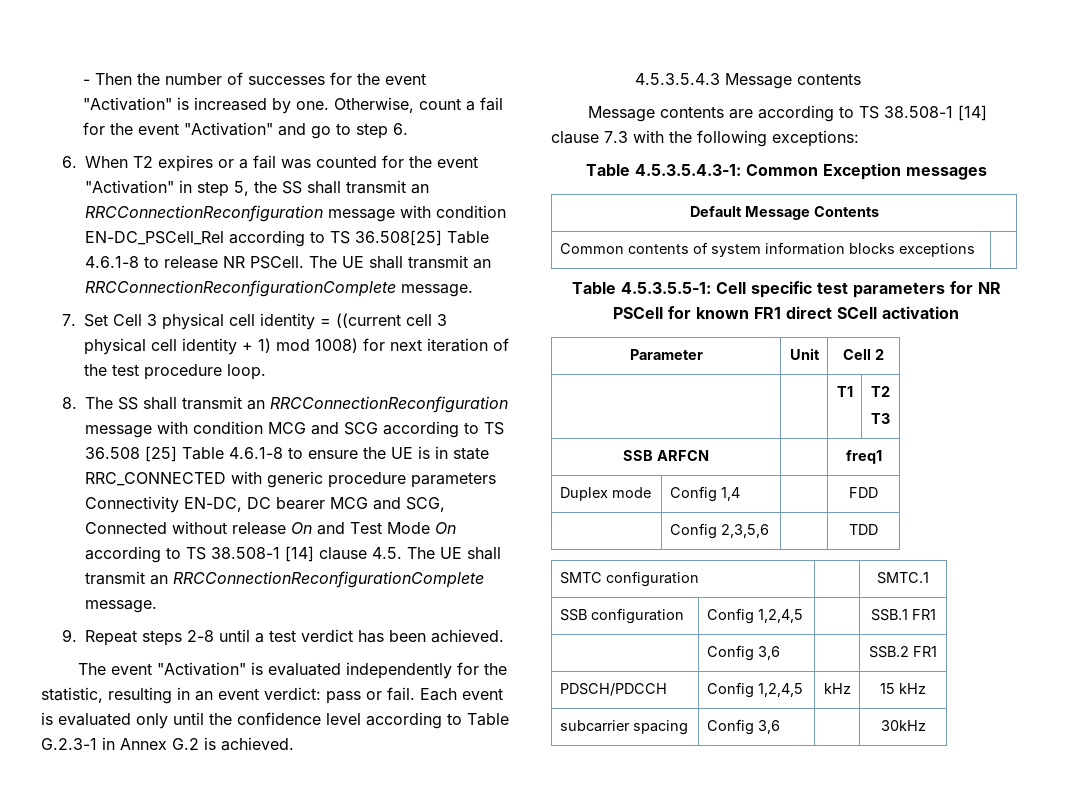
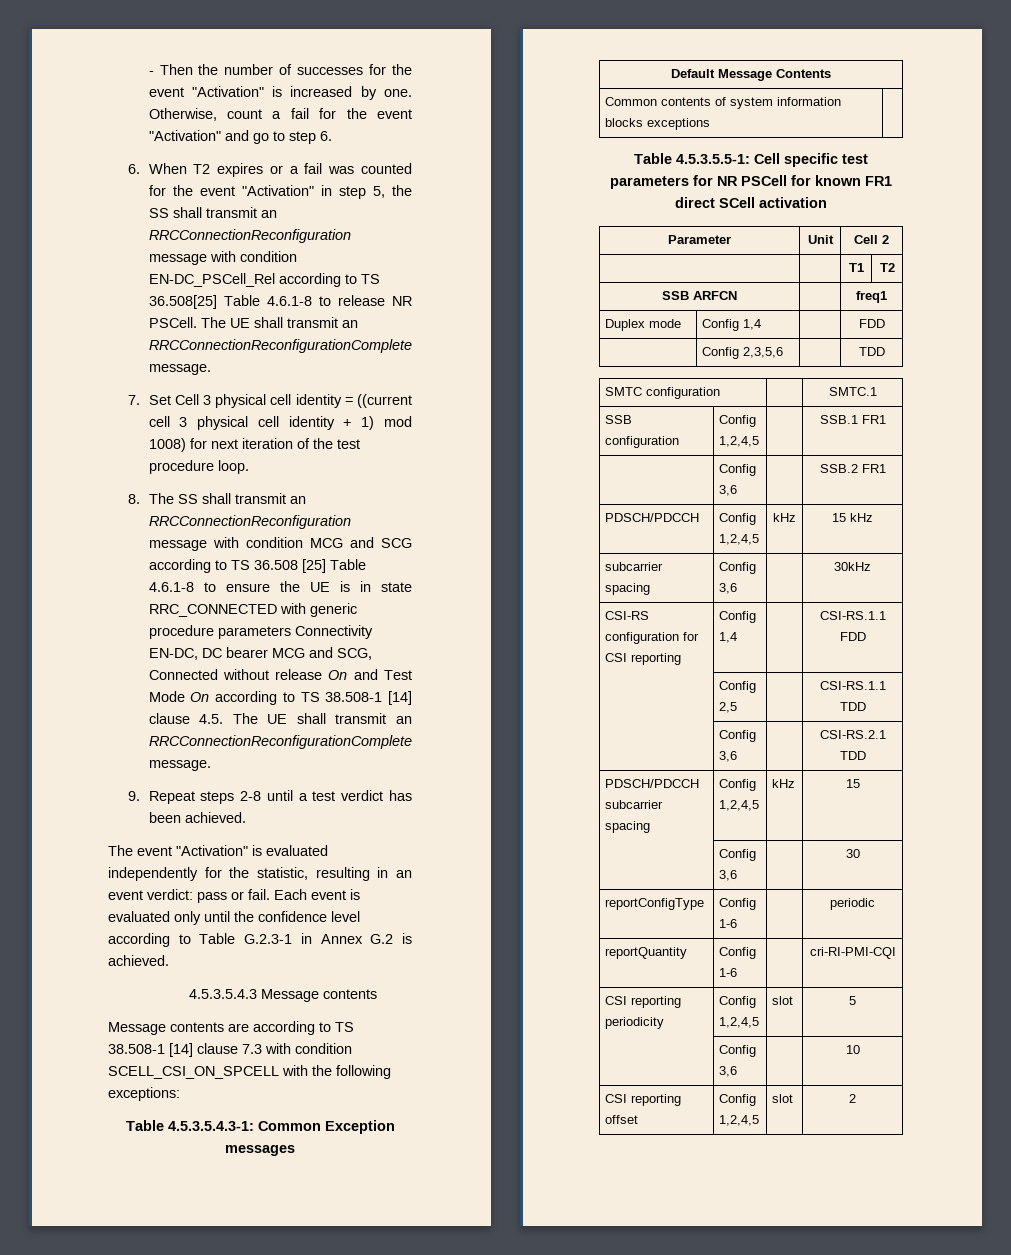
- Message contents are according to TS 38.508-1 [14] clause 7.3 with the following exceptions:
+ Message contents are according to TS 38.508-1 [14] clause 7.3 with condition SCELL_CSI_ON_SPCELL with the following exceptions:
  | | T1 | T2
- T3
+ CSI-RS configuration for CSI reporting | Config 1,4 | | CSI-RS.1.1 FDD
+ | Config 2,5 | | CSI-RS.1.1 TDD
+ | Config 3,6 | | CSI-RS.2.1 TDD
+ PDSCH/PDCCH subcarrier spacing | Config 1,2,4,5 | kHz | 15
+ | Config 3,6 | | 30
+ reportConfigType | Config 1-6 | | periodic
+ reportQuantity | Config 1-6 | | cri-RI-PMI-CQI
+ CSI reporting periodicity | Config 1,2,4,5 | slot | 5
+ | Config 3,6 | | 10
+ CSI reporting offset | Config 1,2,4,5 | slot | 2

